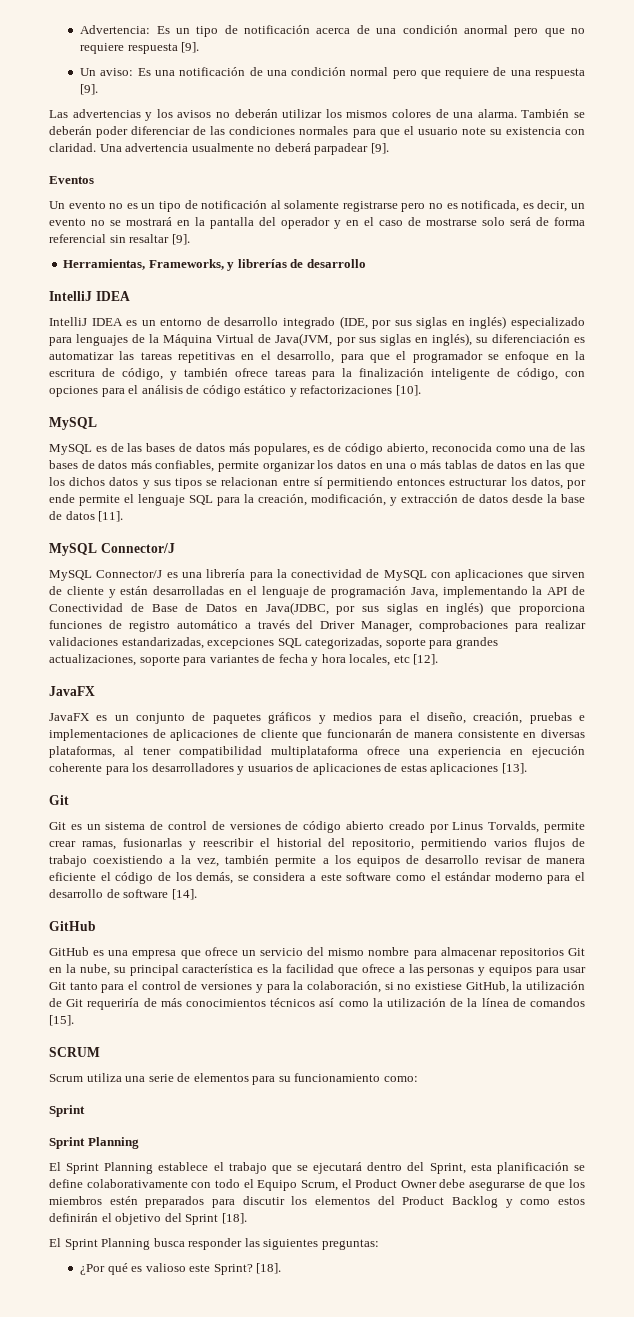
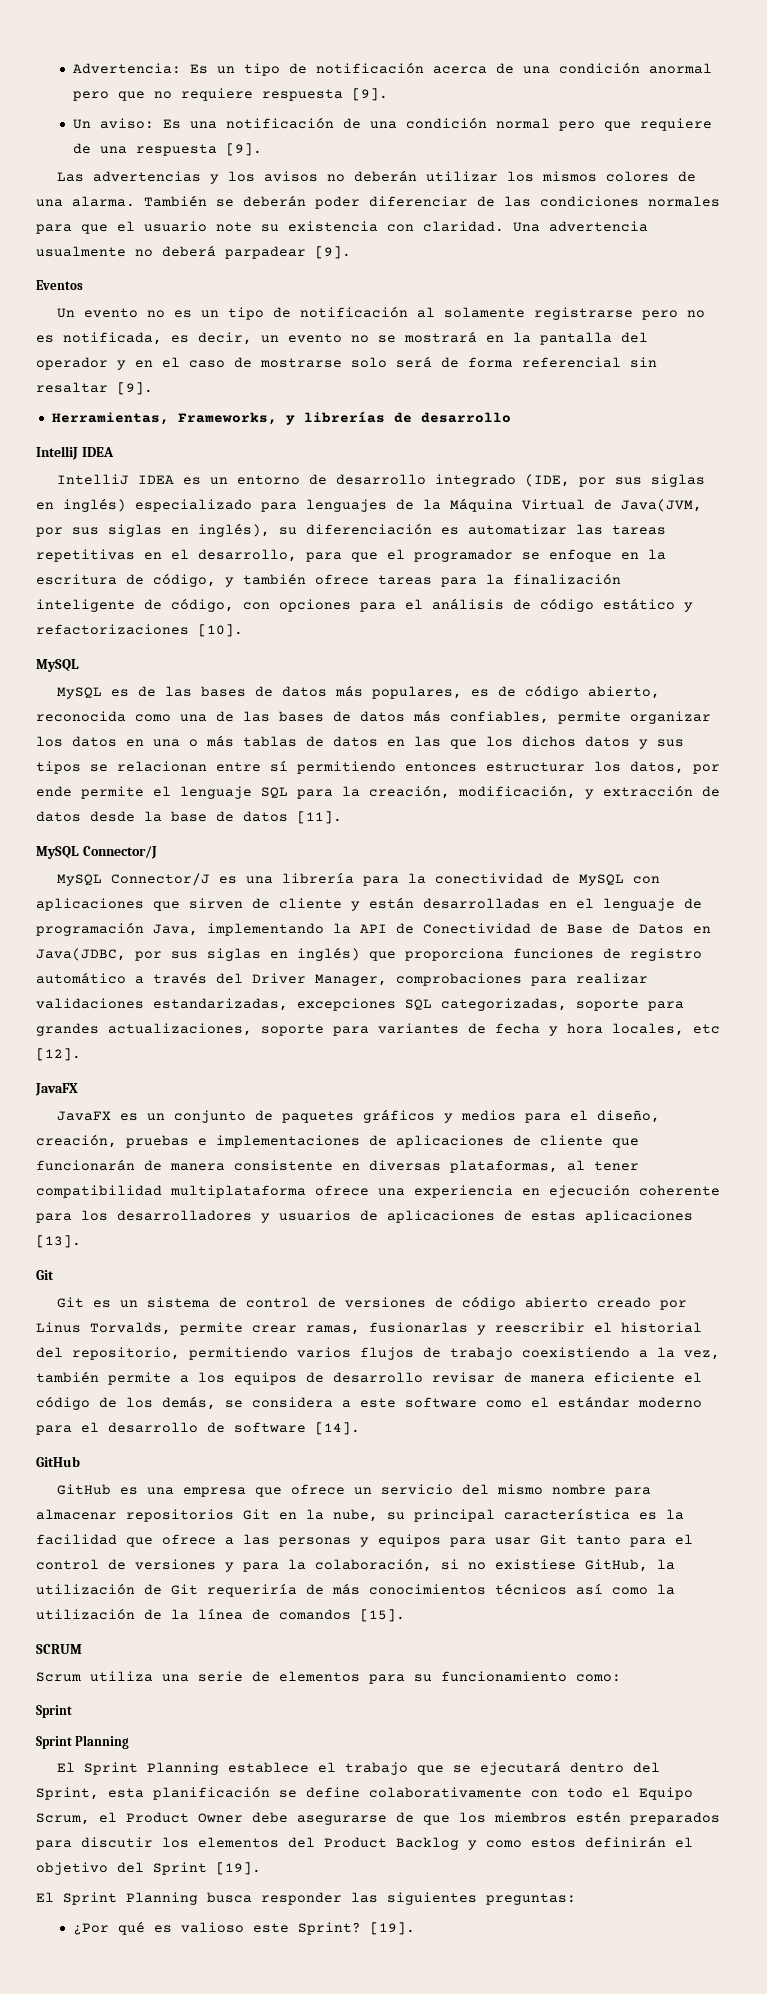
- El Sprint Planning establece el trabajo que se ejecutará dentro del Sprint, esta planificación se define colaborativamente con todo el Equipo Scrum, el Product Owner debe asegurarse de que los miembros estén preparados para discutir los elementos del Product Backlog y como estos definirán el objetivo del Sprint [18].
+ El Sprint Planning establece el trabajo que se ejecutará dentro del Sprint, esta planificación se define colaborativamente con todo el Equipo Scrum, el Product Owner debe asegurarse de que los miembros estén preparados para discutir los elementos del Product Backlog y como estos definirán el objetivo del Sprint [19].
- ¿Por qué es valioso este Sprint? [18].
+ ¿Por qué es valioso este Sprint? [19].

